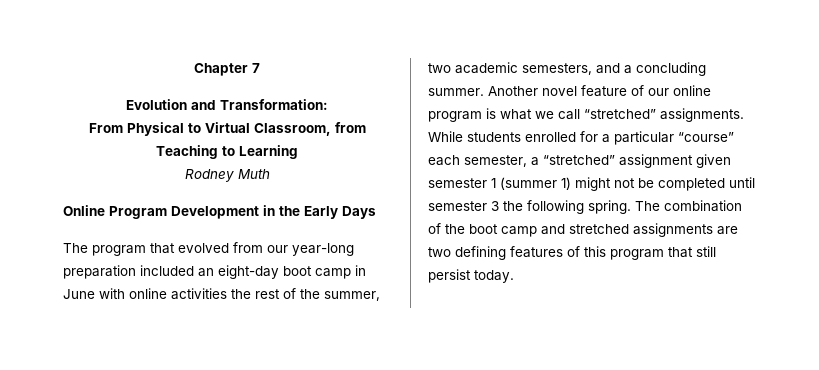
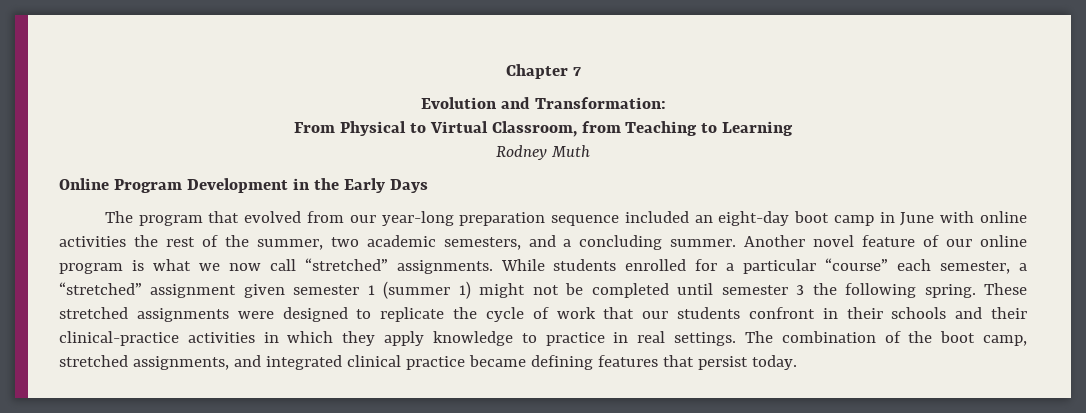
- The program that evolved from our year-long preparation included an eight-day boot camp in June with online activities the rest of the summer, two academic semesters, and a concluding summer.
+ The program that evolved from our year-long preparation sequence included an eight-day boot camp in June with online activities the rest of the summer, two academic semesters, and a concluding summer.
- Another novel feature of our online program is what we call “stretched” assignments.
+ Another novel feature of our online program is what we now call “stretched” assignments.
+ These stretched assignments were designed to replicate the cycle of work that our students confront in their schools and their clinical-practice activities in which they apply knowledge to practice in real settings.
- The combination of the boot camp and stretched assignments are two defining features of this program that still persist today.
+ The combination of the boot camp, stretched assignments, and integrated clinical practice became defining features that persist today.

